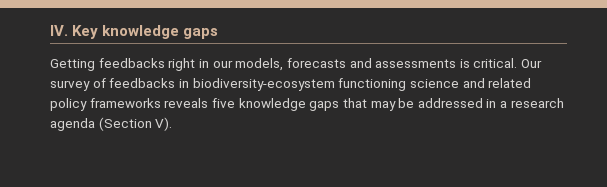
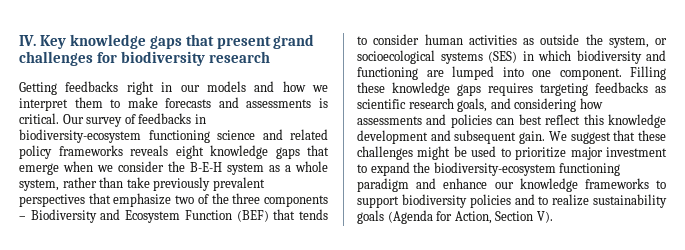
- IV. Key knowledge gaps
+ IV. Key knowledge gaps that present grand challenges for biodiversity research
- Getting feedbacks right in our models, forecasts and assessments is critical.
+ Getting feedbacks right in our models and how we interpret them to make forecasts and assessments is critical.
- Our survey of feedbacks in biodiversity-ecosystem functioning science and related policy frameworks reveals five knowledge gaps that may be addressed in a research agenda (Section V).
+ Our survey of feedbacks in biodiversity-ecosystem functioning science and related policy frameworks reveals eight knowledge gaps that emerge when we consider the B-E-H system as a whole system, rather than take previously prevalent perspectives that emphasize two of the three components – Biodiversity and Ecosystem Function (BEF) that tends to consider human activities as outside the system, or socioecological systems (SES) in which biodiversity and functioning are lumped into one component. Filling these knowledge gaps requires targeting feedbacks as scientific research goals, and considering how assessments and policies can best reflect this knowledge development and subsequent gain. We suggest that these challenges might be used to prioritize major investment to expand the biodiversity-ecosystem functioning paradigm and enhance our knowledge frameworks to support biodiversity policies and to realize sustainability goals (Agenda for Action, Section V).

